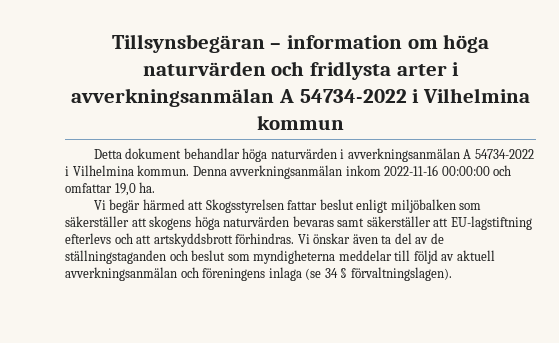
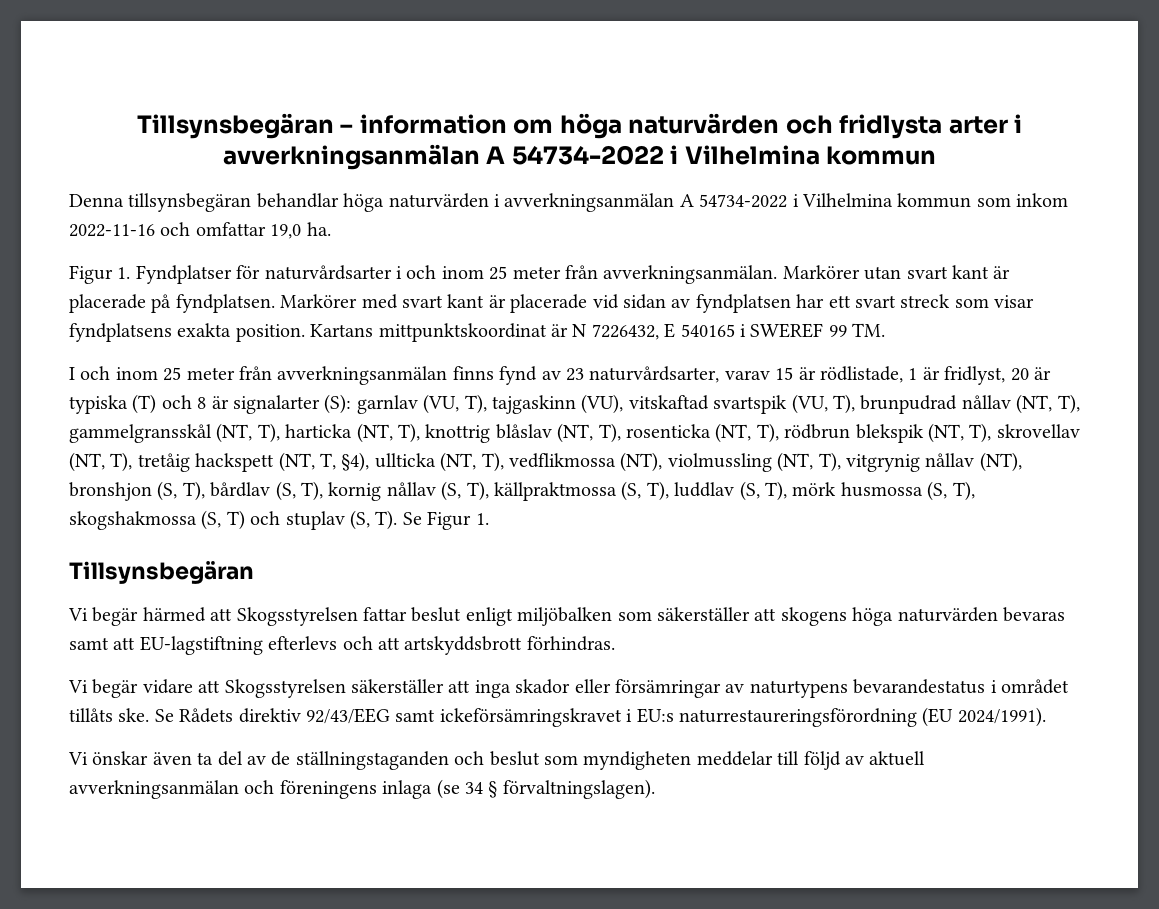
- Detta dokument behandlar höga naturvärden i avverkningsanmälan A 54734-2022 i Vilhelmina kommun. Denna avverkningsanmälan inkom 2022-11-16 00:00:00 och omfattar 19,0 ha.
+ Denna tillsynsbegäran behandlar höga naturvärden i avverkningsanmälan A 54734-2022 i Vilhelmina kommun som inkom 2022-11-16 och omfattar 19,0 ha.
+ Figur 1. Fyndplatser för naturvårdsarter i och inom 25 meter från avverkningsanmälan. Markörer utan svart kant är placerade på fyndplatsen. Markörer med svart kant är placerade vid sidan av fyndplatsen har ett svart streck som visar fyndplatsens exakta position. Kartans mittpunktskoordinat är N 7226432, E 540165 i SWEREF 99 TM.
+ I och inom 25 meter från avverkningsanmälan finns fynd av 23 naturvårdsarter, varav 15 är rödlistade, 1 är fridlyst, 20 är typiska (T) och 8 är signalarter (S): garnlav (VU, T), tajgaskinn (VU), vitskaftad svartspik (VU, T), brunpudrad nållav (NT, T), gammelgransskål (NT, T), harticka (NT, T), knottrig blåslav (NT, T), rosenticka (NT, T), rödbrun blekspik (NT, T), skrovellav (NT, T), tretåig hackspett (NT, T, §4), ullticka (NT, T), vedflikmossa (NT), violmussling (NT, T), vitgrynig nållav (NT), bronshjon (S, T), bårdlav (S, T), kornig nållav (S, T), källpraktmossa (S, T), luddlav (S, T), mörk husmossa (S, T), skogshakmossa (S, T) och stuplav (S, T). Se Figur 1.
+ Tillsynsbegäran
- Vi begär härmed att Skogsstyrelsen fattar beslut enligt miljöbalken som säkerställer att skogens höga naturvärden bevaras samt säkerställer att EU-lagstiftning efterlevs och att artskyddsbrott förhindras. Vi önskar även ta del av de ställningstaganden och beslut som myndigheterna meddelar till följd av aktuell avverkningsanmälan och föreningens inlaga (se 34 § förvaltningslagen).
+ Vi begär härmed att Skogsstyrelsen fattar beslut enligt miljöbalken som säkerställer att skogens höga naturvärden bevaras samt att EU-lagstiftning efterlevs och att artskyddsbrott förhindras.
+ Vi begär vidare att Skogsstyrelsen säkerställer att inga skador eller försämringar av naturtypens bevarandestatus i området tillåts ske. Se Rådets direktiv 92/43/EEG samt ickeförsämringskravet i EU:s naturrestaureringsförordning (EU 2024/1991).
+ Vi önskar även ta del av de ställningstaganden och beslut som myndigheten meddelar till följd av aktuell avverkningsanmälan och föreningens inlaga (se 34 § förvaltningslagen).

